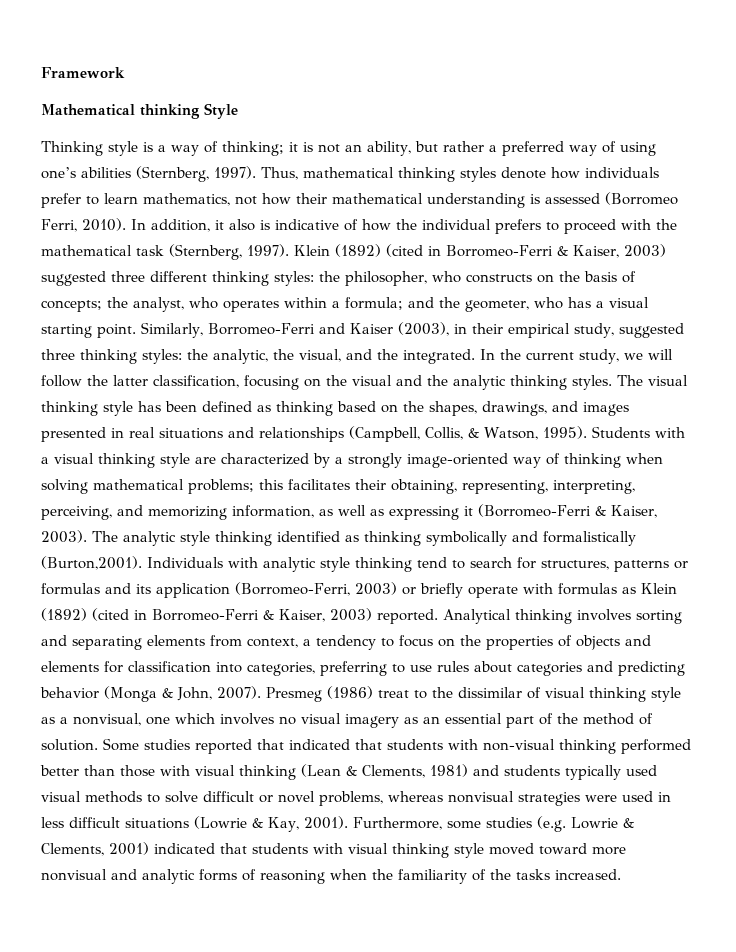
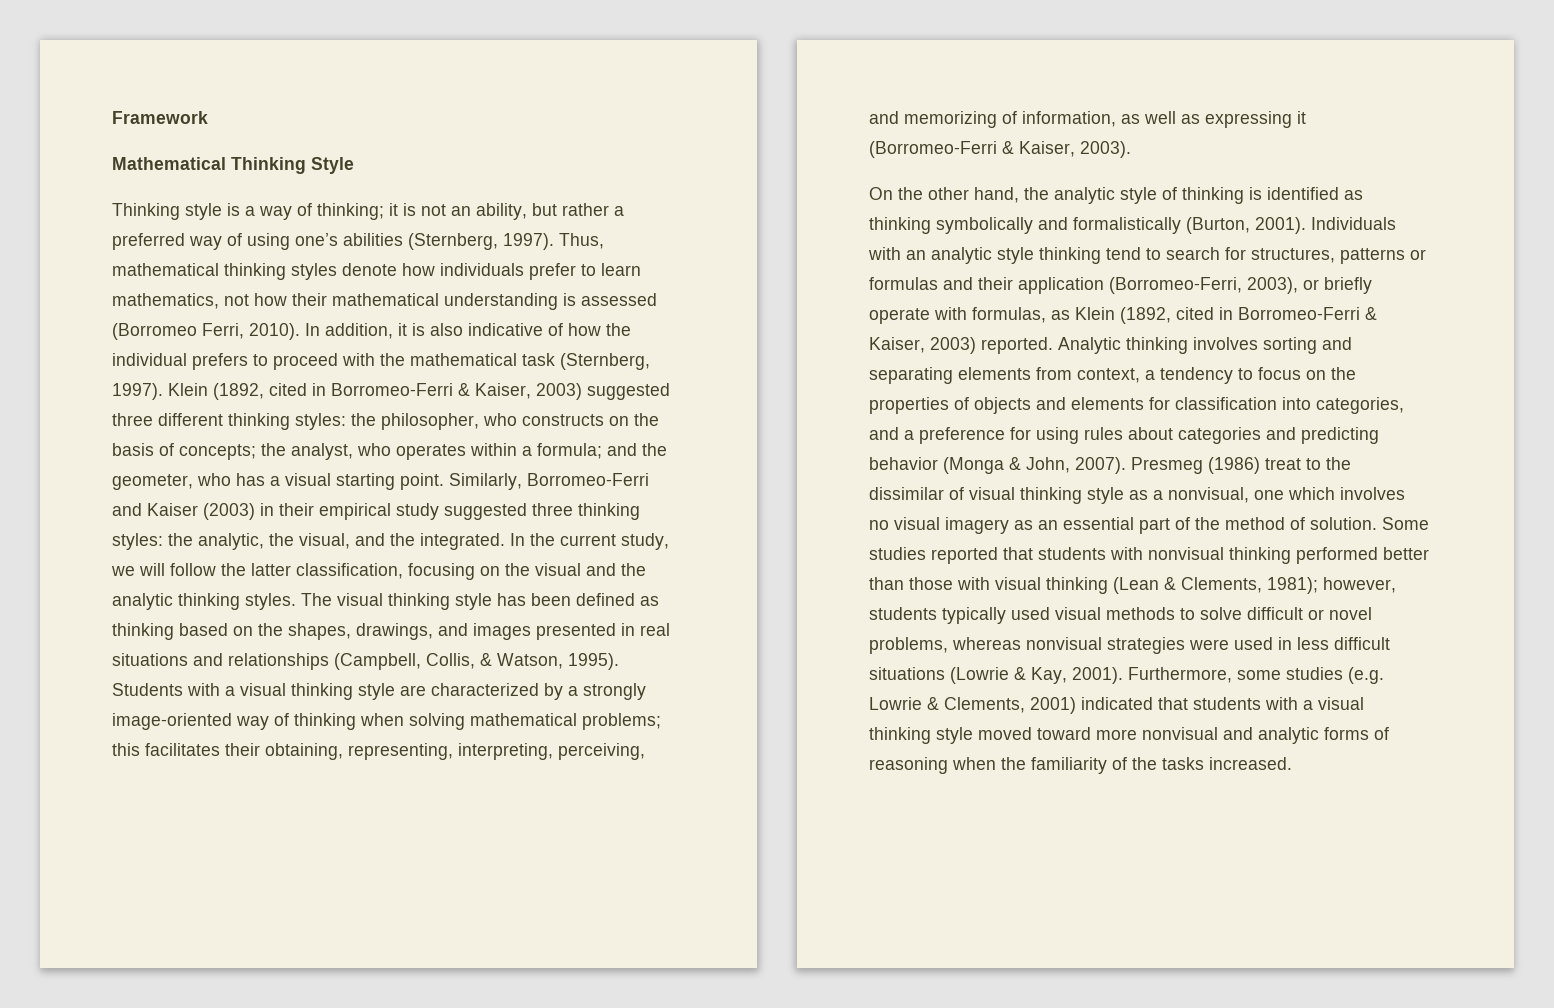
- Mathematical thinking Style
+ Mathematical Thinking Style
- In addition, it also is indicative of how the individual prefers to proceed with the mathematical task (Sternberg, 1997).
+ In addition, it is also indicative of how the individual prefers to proceed with the mathematical task (Sternberg, 1997).
- Klein (1892) (cited in Borromeo-Ferri & Kaiser, 2003) suggested three different thinking styles: the philosopher, who constructs on the basis of concepts; the analyst, who operates within a formula; and the geometer, who has a visual starting point.
+ Klein (1892, cited in Borromeo-Ferri & Kaiser, 2003) suggested three different thinking styles: the philosopher, who constructs on the basis of concepts; the analyst, who operates within a formula; and the geometer, who has a visual starting point.
- Similarly, Borromeo-Ferri and Kaiser (2003), in their empirical study, suggested three thinking styles: the analytic, the visual, and the integrated.
+ Similarly, Borromeo-Ferri and Kaiser (2003) in their empirical study suggested three thinking styles: the analytic, the visual, and the integrated.
- Students with a visual thinking style are characterized by a strongly image-oriented way of thinking when solving mathematical problems; this facilitates their obtaining, representing, interpreting, perceiving, and memorizing information, as well as expressing it (Borromeo-Ferri & Kaiser, 2003). The analytic style thinking identified as thinking symbolically and formalistically (Burton,2001).
+ Students with a visual thinking style are characterized by a strongly image-oriented way of thinking when solving mathematical problems; this facilitates their obtaining, representing, interpreting, perceiving, and memorizing of information, as well as expressing it (Borromeo-Ferri & Kaiser, 2003).
+ On the other hand, the analytic style of thinking is identified as thinking symbolically and formalistically (Burton, 2001).
- Individuals with analytic style thinking tend to search for structures, patterns or formulas and its application (Borromeo-Ferri, 2003) or briefly operate with formulas as Klein (1892) (cited in Borromeo-Ferri & Kaiser, 2003) reported.
+ Individuals with an analytic style thinking tend to search for structures, patterns or formulas and their application (Borromeo-Ferri, 2003), or briefly operate with formulas, as Klein (1892, cited in Borromeo-Ferri & Kaiser, 2003) reported.
- Analytical thinking involves sorting and separating elements from context, a tendency to focus on the properties of objects and elements for classification into categories, preferring to use rules about categories and predicting behavior (Monga & John, 2007).
+ Analytic thinking involves sorting and separating elements from context, a tendency to focus on the properties of objects and elements for classification into categories, and a preference for using rules about categories and predicting behavior (Monga & John, 2007).
- Some studies reported that indicated that students with non-visual thinking performed better than those with visual thinking (Lean & Clements, 1981) and students typically used visual methods to solve difficult or novel problems, whereas nonvisual strategies were used in less difficult situations (Lowrie & Kay, 2001).
+ Some studies reported that students with nonvisual thinking performed better than those with visual thinking (Lean & Clements, 1981); however, students typically used visual methods to solve difficult or novel problems, whereas nonvisual strategies were used in less difficult situations (Lowrie & Kay, 2001).
- Furthermore, some studies (e.g. Lowrie & Clements, 2001) indicated that students with visual thinking style moved toward more nonvisual and analytic forms of reasoning when the familiarity of the tasks increased.
+ Furthermore, some studies (e.g. Lowrie & Clements, 2001) indicated that students with a visual thinking style moved toward more nonvisual and analytic forms of reasoning when the familiarity of the tasks increased.

